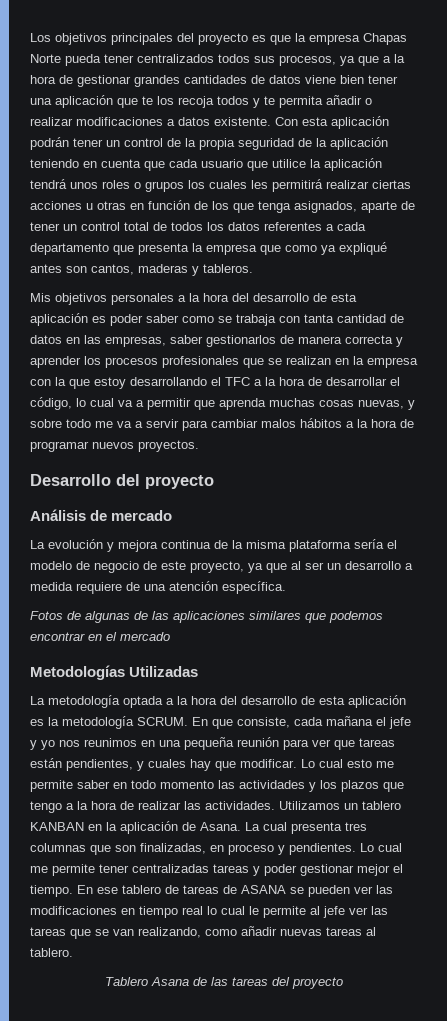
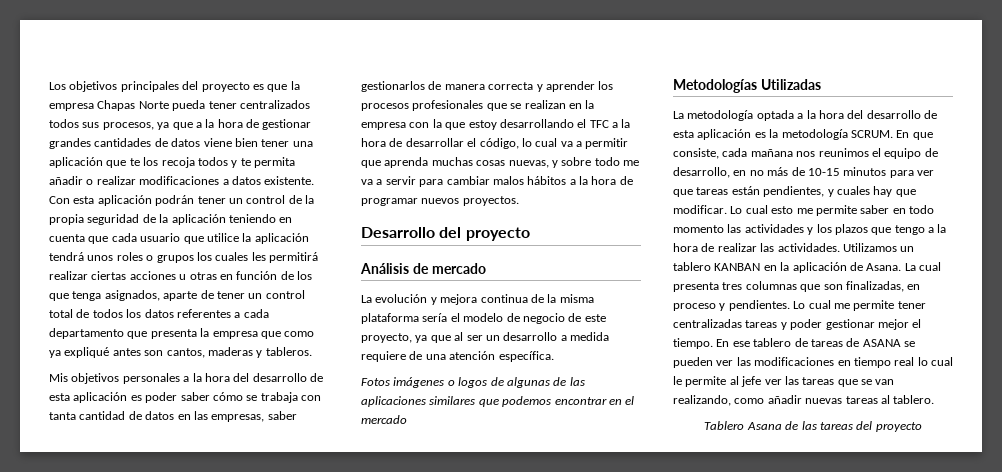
- Mis objetivos personales a la hora del desarrollo de esta aplicación es poder saber como se trabaja con tanta cantidad de datos en las empresas, saber gestionarlos de manera correcta y aprender los procesos profesionales que se realizan en la empresa con la que estoy desarrollando el TFC a la hora de desarrollar el código, lo cual va a permitir que aprenda muchas cosas nuevas, y sobre todo me va a servir para cambiar malos hábitos a la hora de programar nuevos proyectos.
+ Mis objetivos personales a la hora del desarrollo de esta aplicación es poder saber cómo se trabaja con tanta cantidad de datos en las empresas, saber gestionarlos de manera correcta y aprender los procesos profesionales que se realizan en la empresa con la que estoy desarrollando el TFC a la hora de desarrollar el código, lo cual va a permitir que aprenda muchas cosas nuevas, y sobre todo me va a servir para cambiar malos hábitos a la hora de programar nuevos proyectos.
- Fotos de algunas de las aplicaciones similares que podemos encontrar en el mercado
+ Fotos imágenes o logos de algunas de las aplicaciones similares que podemos encontrar en el mercado
- En que consiste, cada mañana el jefe y yo nos reunimos en una pequeña reunión para ver que tareas están pendientes, y cuales hay que modificar.
+ En que consiste, cada mañana nos reunimos el equipo de desarrollo, en no más de 10-15 minutos para ver que tareas están pendientes, y cuales hay que modificar.

